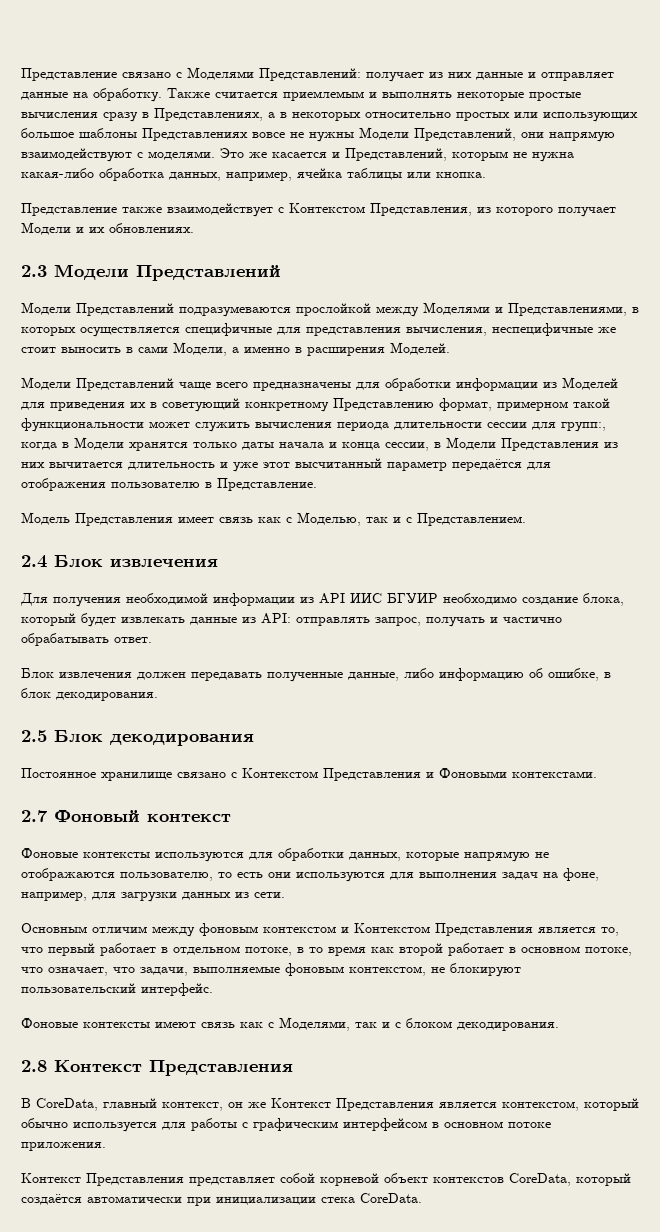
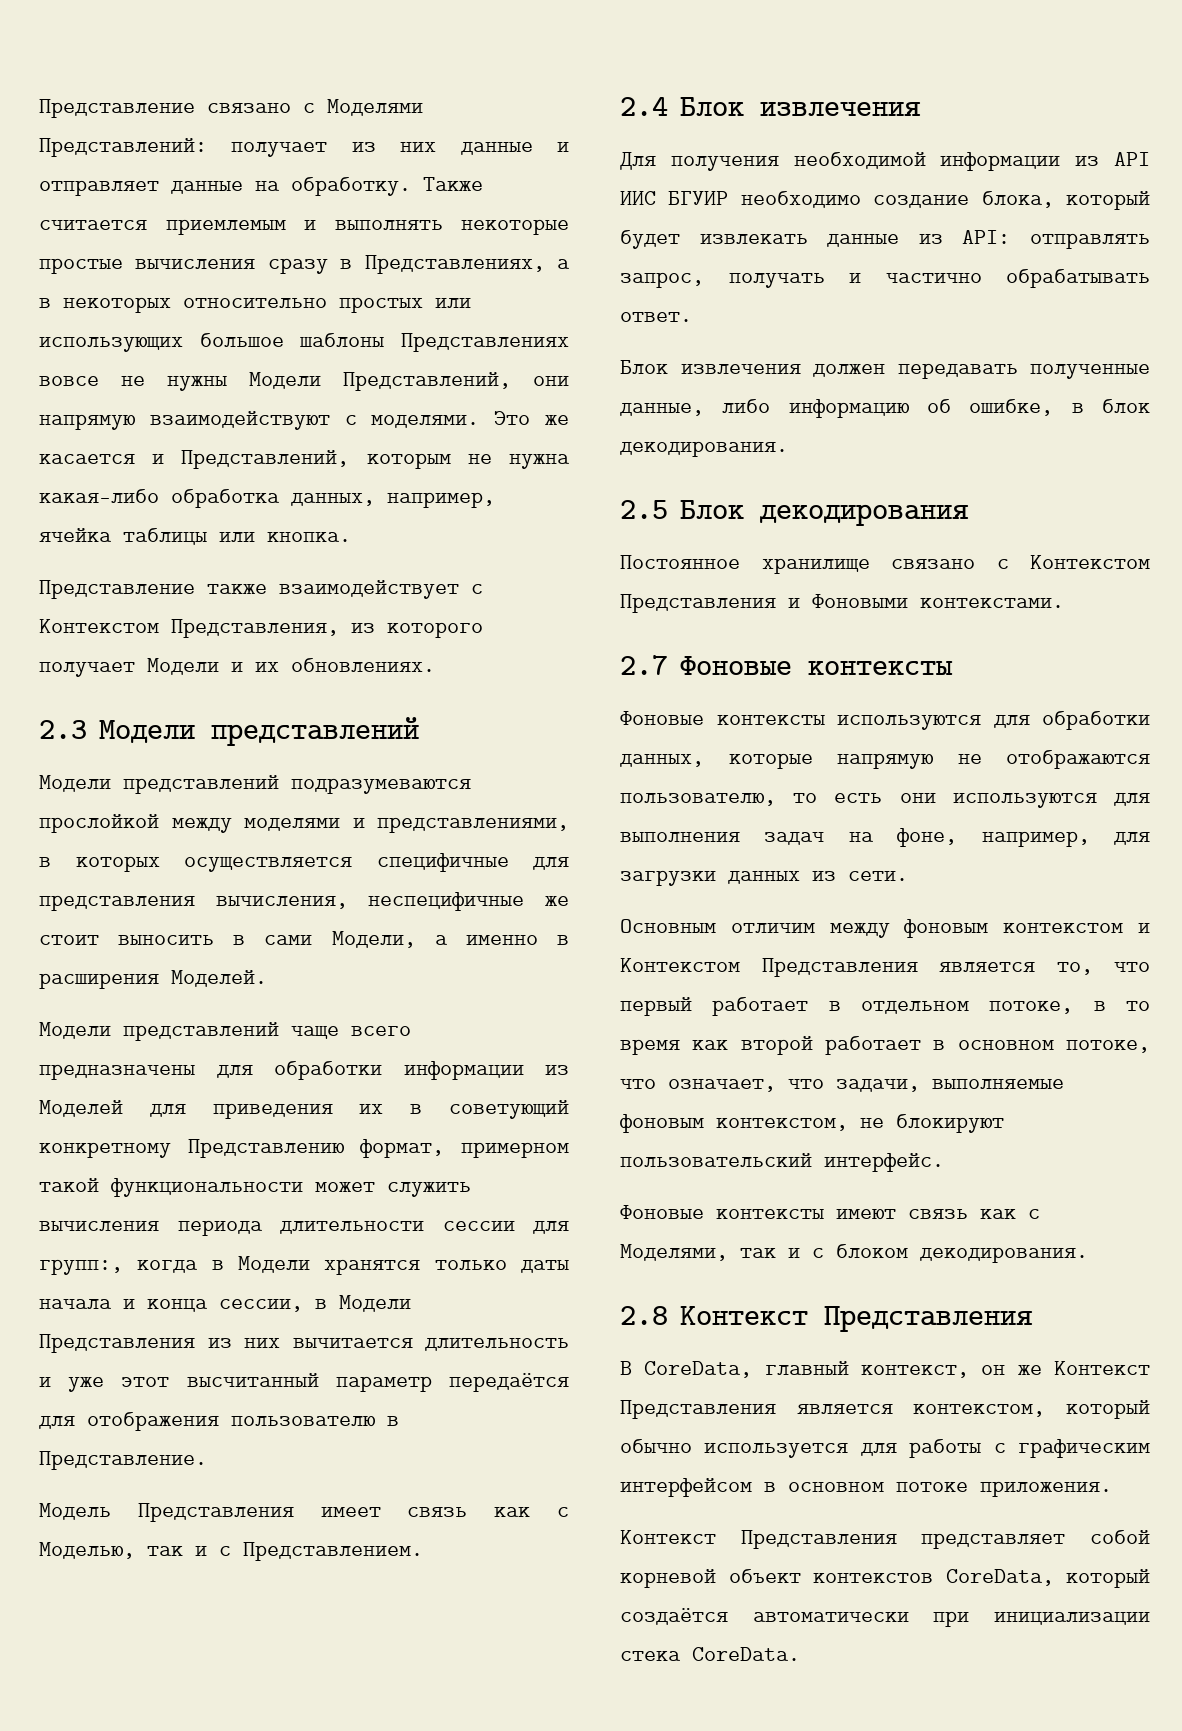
- 2.3 Модели Представлений
- Модели Представлений подразумеваются прослойкой между Моделями и Представлениями, в которых осуществляется специфичные для представления вычисления, неспецифичные же стоит выносить в сами Модели, а именно в расширения Моделей.
+ 2.3 Модели представлений
+ Модели представлений подразумеваются прослойкой между моделями и представлениями, в которых осуществляется специфичные для представления вычисления, неспецифичные же стоит выносить в сами Модели, а именно в расширения Моделей.
- Модели Представлений чаще всего предназначены для обработки информации из Моделей для приведения их в советующий конкретному Представлению формат, примерном такой функциональности может служить вычисления периода длительности сессии для групп:, когда в Модели хранятся только даты начала и конца сессии, в Модели Представления из них вычитается длительность и уже этот высчитанный параметр передаётся для отображения пользователю в Представление.
+ Модели представлений чаще всего предназначены для обработки информации из Моделей для приведения их в советующий конкретному Представлению формат, примерном такой функциональности может служить вычисления периода длительности сессии для групп:, когда в Модели хранятся только даты начала и конца сессии, в Модели Представления из них вычитается длительность и уже этот высчитанный параметр передаётся для отображения пользователю в Представление.
- 2.7 Фоновый контекст
+ 2.7 Фоновые контексты

